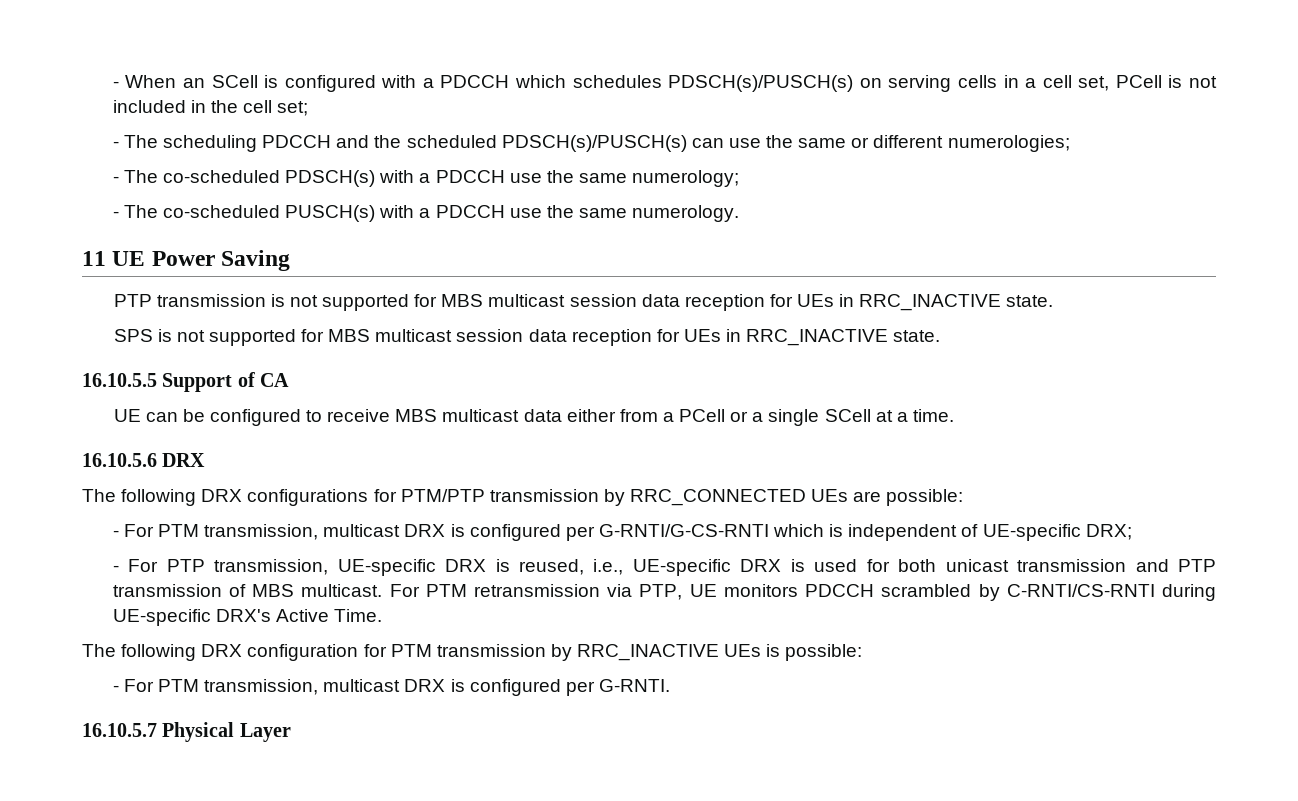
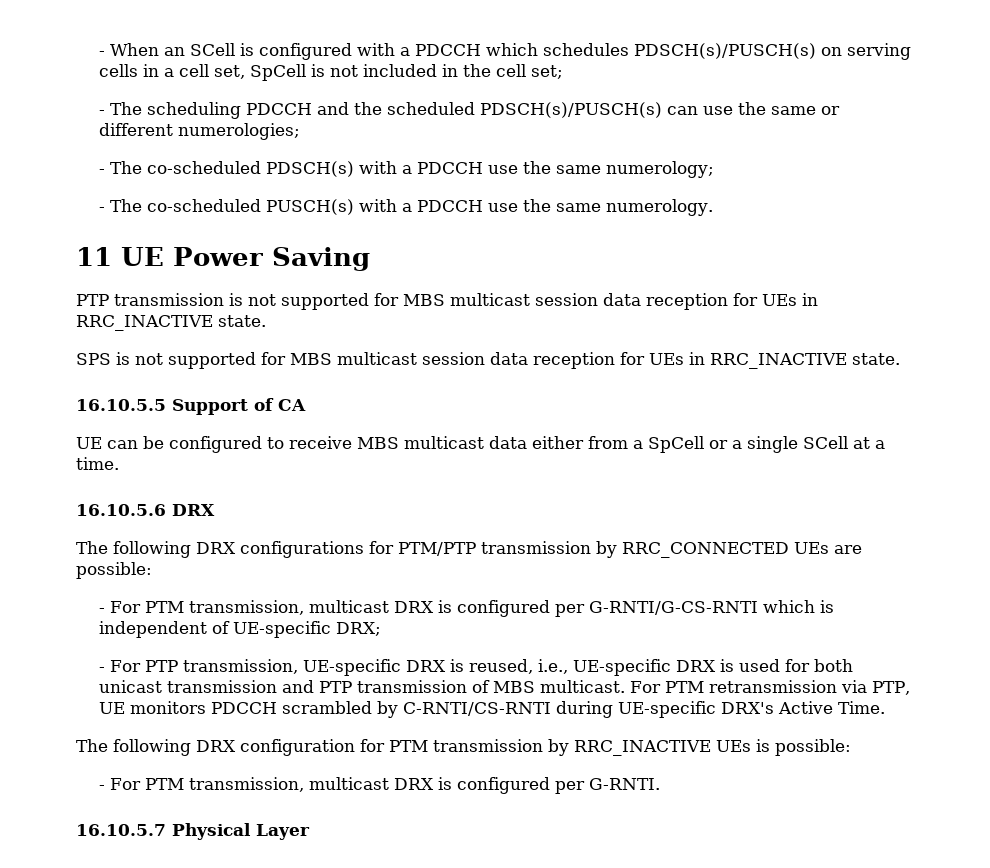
- - When an SCell is configured with a PDCCH which schedules PDSCH(s)/PUSCH(s) on serving cells in a cell set, PCell is not included in the cell set;
+ - When an SCell is configured with a PDCCH which schedules PDSCH(s)/PUSCH(s) on serving cells in a cell set, SpCell is not included in the cell set;
- UE can be configured to receive MBS multicast data either from a PCell or a single SCell at a time.
+ UE can be configured to receive MBS multicast data either from a SpCell or a single SCell at a time.

